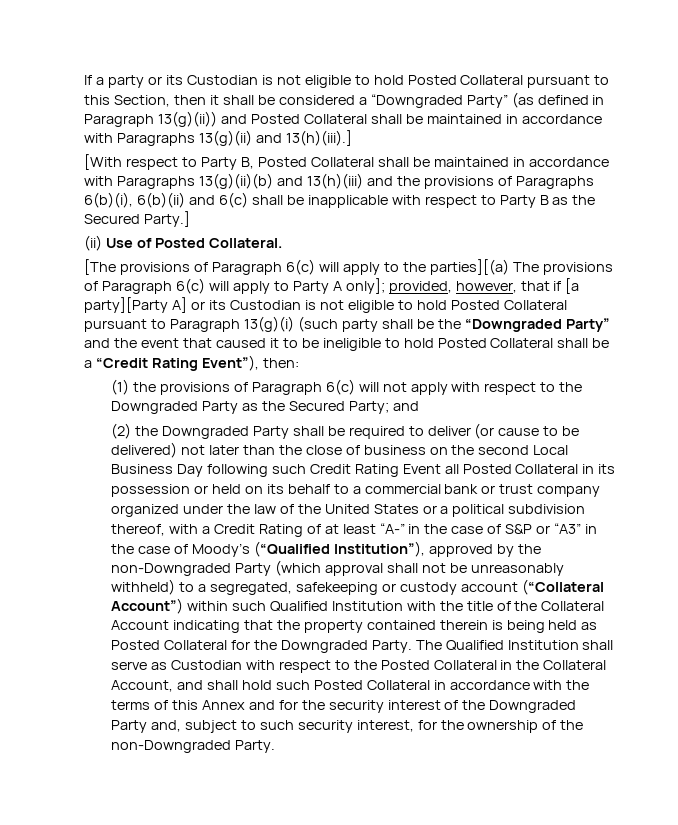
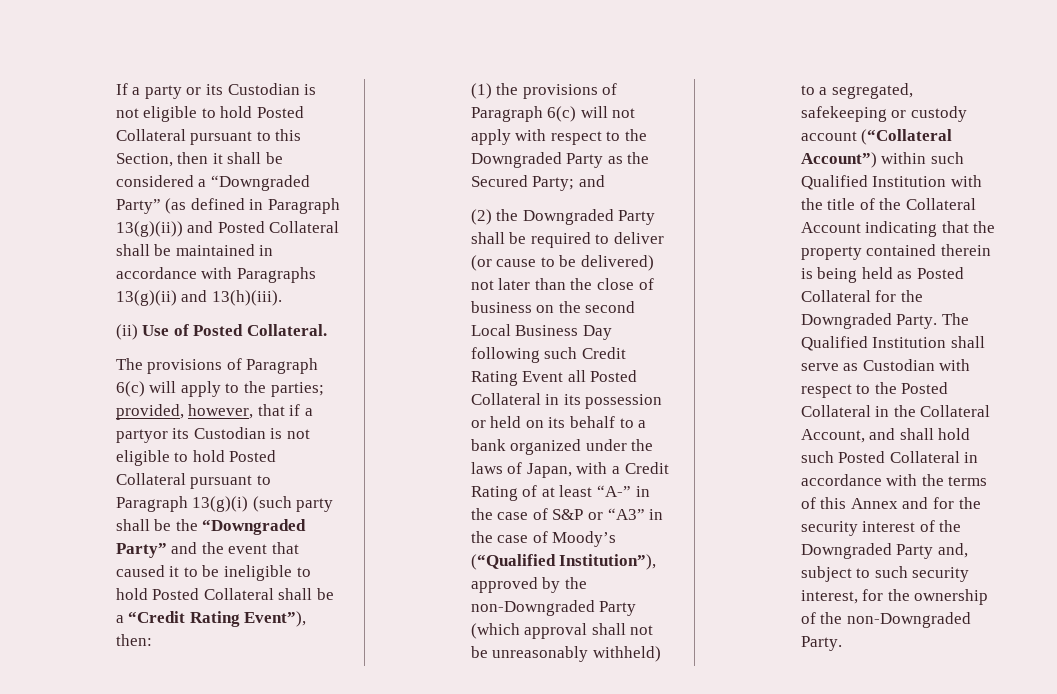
- If a party or its Custodian is not eligible to hold Posted Collateral pursuant to this Section, then it shall be considered a “Downgraded Party” (as defined in Paragraph 13(g)(ii)) and Posted Collateral shall be maintained in accordance with Paragraphs 13(g)(ii) and 13(h)(iii).]
- [With respect to Party B, Posted Collateral shall be maintained in accordance with Paragraphs 13(g)(ii)(b) and 13(h)(iii) and the provisions of Paragraphs 6(b)(i), 6(b)(ii) and 6(c) shall be inapplicable with respect to Party B as the Secured Party.]
+ If a party or its Custodian is not eligible to hold Posted Collateral pursuant to this Section, then it shall be considered a “Downgraded Party” (as defined in Paragraph 13(g)(ii)) and Posted Collateral shall be maintained in accordance with Paragraphs 13(g)(ii) and 13(h)(iii).
- [The provisions of Paragraph 6(c) will apply to the parties][(a) The provisions of Paragraph 6(c) will apply to Party A only]; provided, however, that if [a party][Party A] or its Custodian is not eligible to hold Posted Collateral pursuant to Paragraph 13(g)(i) (such party shall be the “Downgraded Party” and the event that caused it to be ineligible to hold Posted Collateral shall be a “Credit Rating Event”), then:
+ The provisions of Paragraph 6(c) will apply to the parties; provided, however, that if a partyor its Custodian is not eligible to hold Posted Collateral pursuant to Paragraph 13(g)(i) (such party shall be the “Downgraded Party” and the event that caused it to be ineligible to hold Posted Collateral shall be a “Credit Rating Event”), then:
- (2) the Downgraded Party shall be required to deliver (or cause to be delivered) not later than the close of business on the second Local Business Day following such Credit Rating Event all Posted Collateral in its possession or held on its behalf to a commercial bank or trust company organized under the law of the United States or a political subdivision thereof, with a Credit Rating of at least “A-” in the case of S&P or “A3” in the case of Moody’s (“Qualified Institution”), approved by the non-Downgraded Party (which approval shall not be unreasonably withheld) to a segregated, safekeeping or custody account (“Collateral Account”) within such Qualified Institution with the title of the Collateral Account indicating that the property contained therein is being held as Posted Collateral for the Downgraded Party.
+ (2) the Downgraded Party shall be required to deliver (or cause to be delivered) not later than the close of business on the second Local Business Day following such Credit Rating Event all Posted Collateral in its possession or held on its behalf to a bank organized under the laws of Japan, with a Credit Rating of at least “A-” in the case of S&P or “A3” in the case of Moody’s (“Qualified Institution”), approved by the non-Downgraded Party (which approval shall not be unreasonably withheld) to a segregated, safekeeping or custody account (“Collateral Account”) within such Qualified Institution with the title of the Collateral Account indicating that the property contained therein is being held as Posted Collateral for the Downgraded Party.

